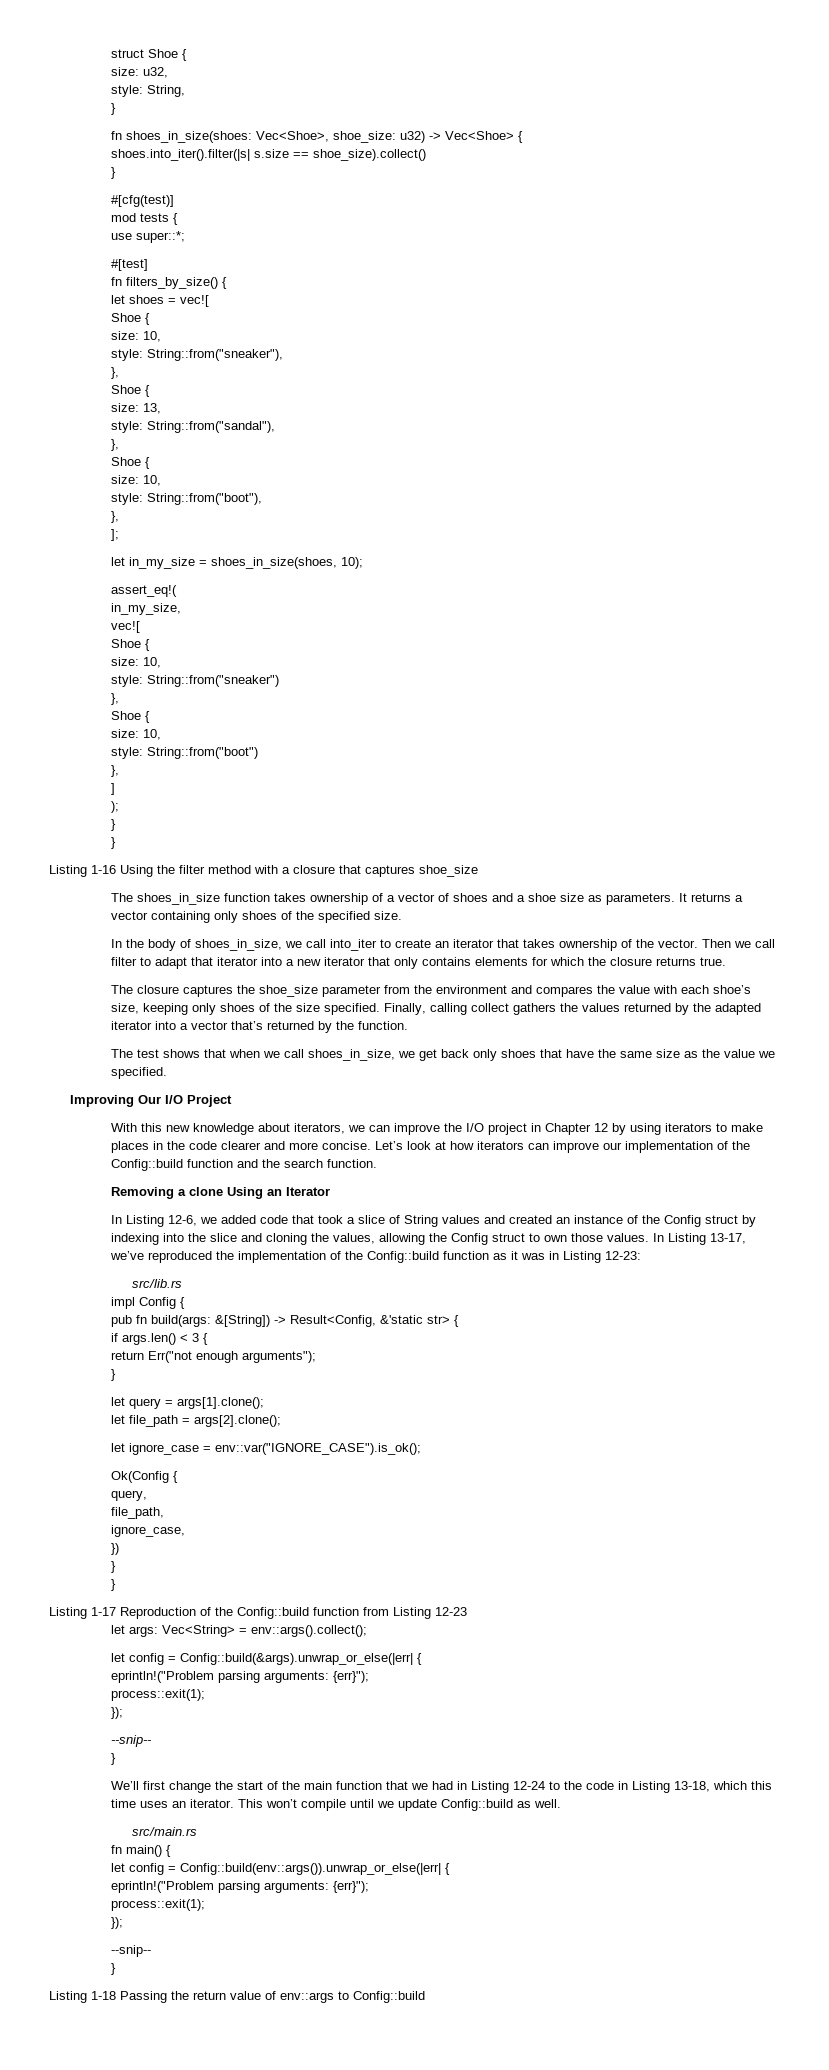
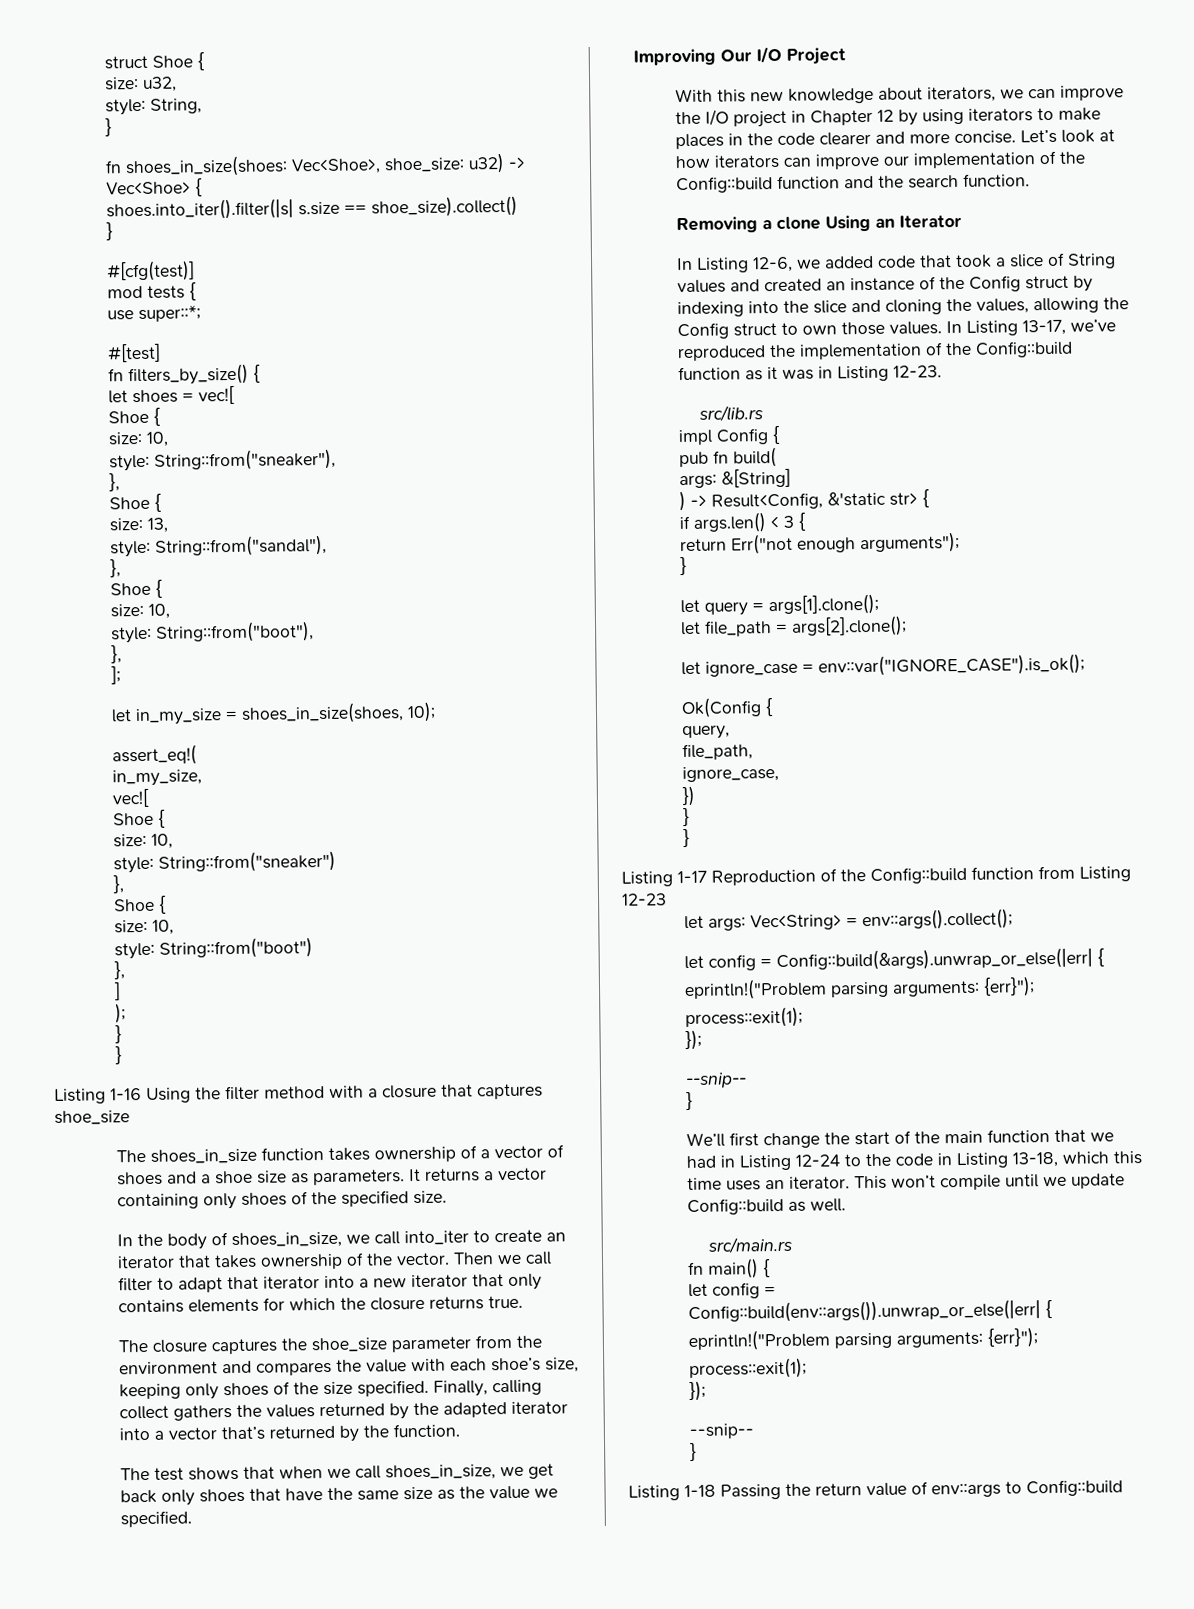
- In Listing 13-17, we’ve reproduced the implementation of the Config::build function as it was in Listing 12-23:
+ In Listing 13-17, we’ve reproduced the implementation of the Config::build function as it was in Listing 12-23.
- pub fn build(args: &[String]) -> Result<Config, &'static str> {
+ pub fn build(
+ args: &[String]
+ ) -> Result<Config, &'static str> {
  fn main() {
- let config = Config::build(env::args()).unwrap_or_else(|err| {
+ let config =
+ Config::build(env::args()).unwrap_or_else(|err| {

